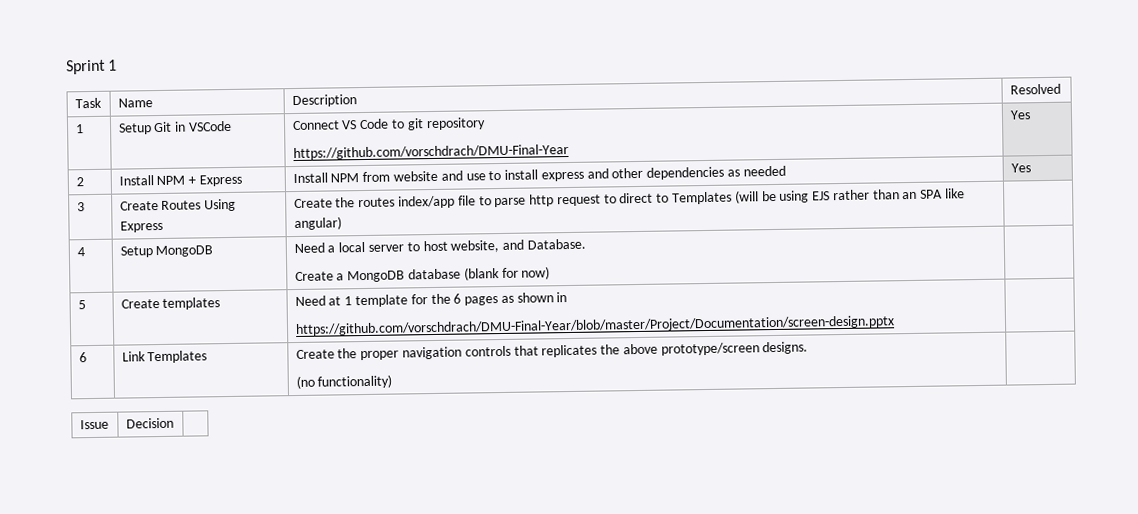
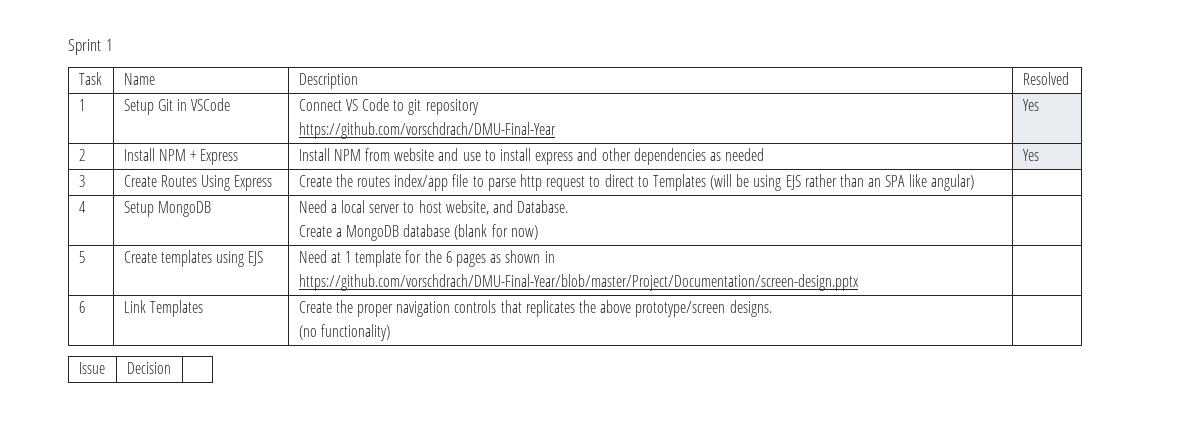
- 5 | Create templates | Need at 1 template for the 6 pages as shown in
+ 5 | Create templates using EJS | Need at 1 template for the 6 pages as shown in

